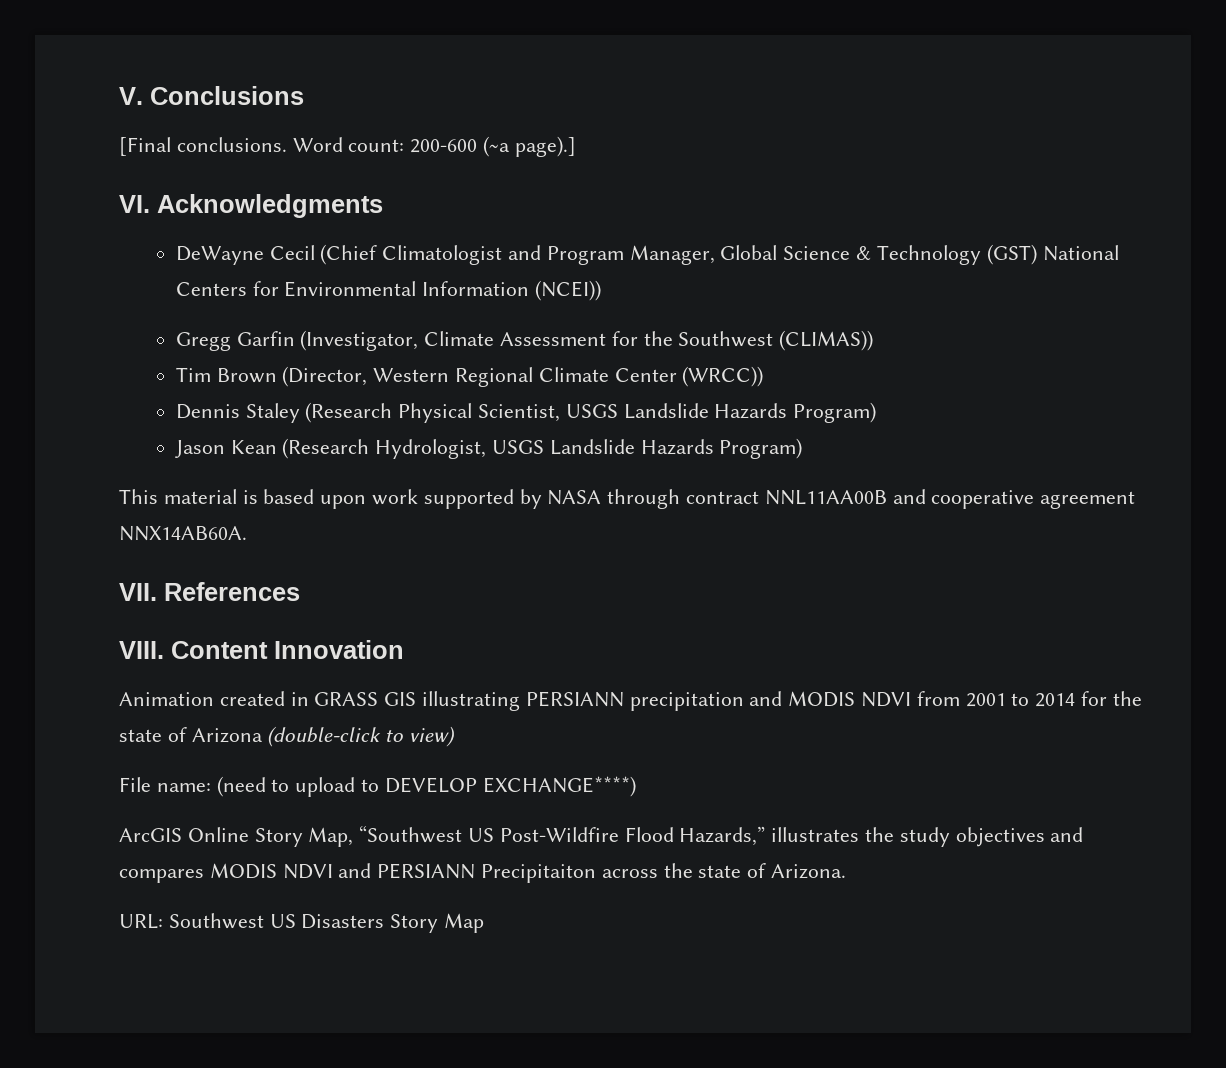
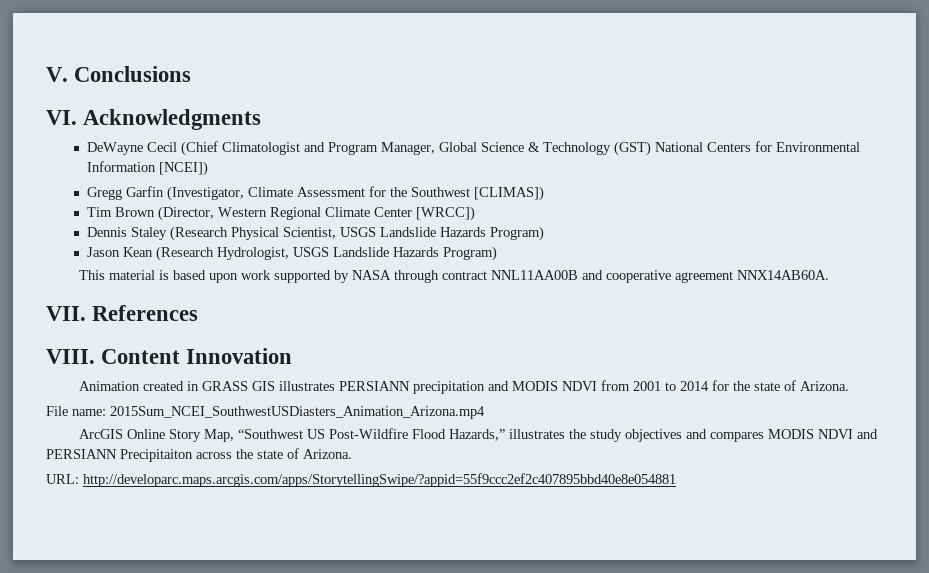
- [Final conclusions. Word count: 200-600 (~a page).]
- DeWayne Cecil (Chief Climatologist and Program Manager, Global Science & Technology (GST) National Centers for Environmental Information (NCEI))
+ DeWayne Cecil (Chief Climatologist and Program Manager, Global Science & Technology (GST) National Centers for Environmental Information [NCEI])
- Gregg Garfin (Investigator, Climate Assessment for the Southwest (CLIMAS))
+ Gregg Garfin (Investigator, Climate Assessment for the Southwest [CLIMAS])
- Tim Brown (Director, Western Regional Climate Center (WRCC))
+ Tim Brown (Director, Western Regional Climate Center [WRCC])
- Animation created in GRASS GIS illustrating PERSIANN precipitation and MODIS NDVI from 2001 to 2014 for the state of Arizona (double-click to view)
- File name: (need to upload to DEVELOP EXCHANGE****)
+ Animation created in GRASS GIS illustrates PERSIANN precipitation and MODIS NDVI from 2001 to 2014 for the state of Arizona.
+ File name: 2015Sum_NCEI_SouthwestUSDiasters_Animation_Arizona.mp4
- URL: Southwest US Disasters Story Map
+ URL: http://developarc.maps.arcgis.com/apps/StorytellingSwipe/?appid=55f9ccc2ef2c407895bbd40e8e054881

